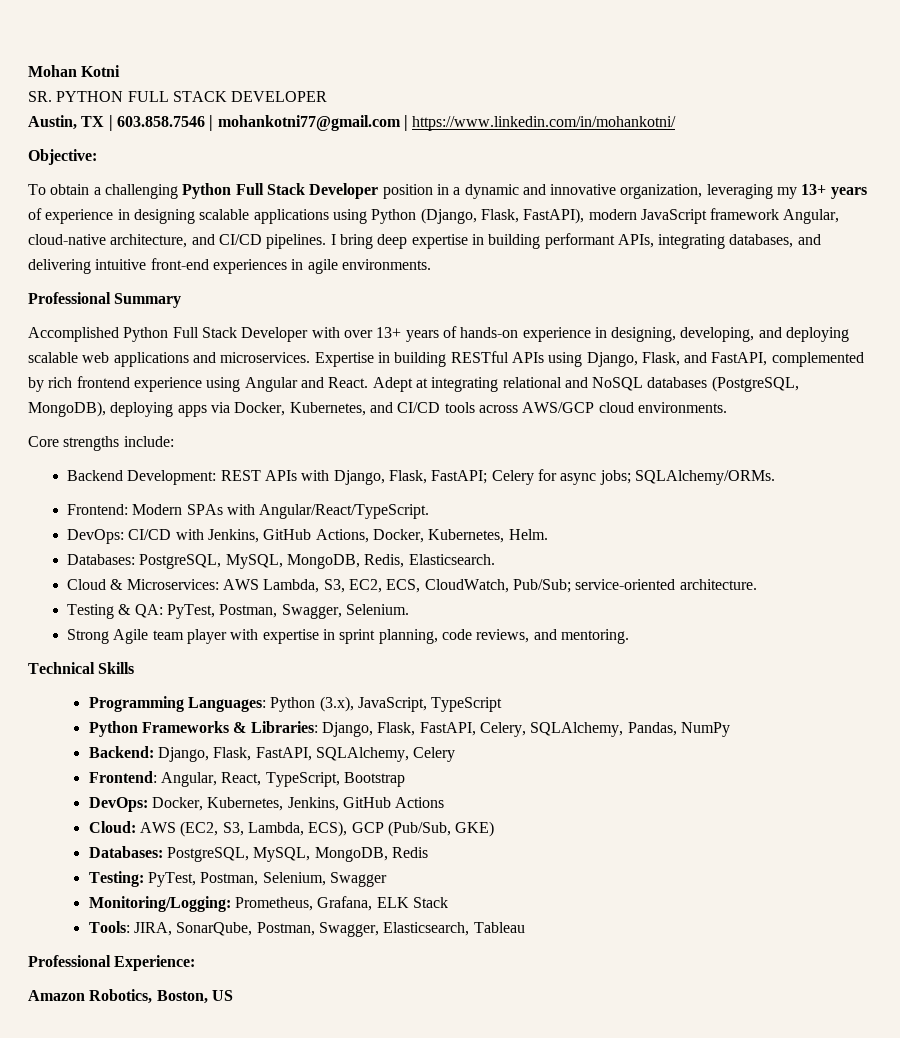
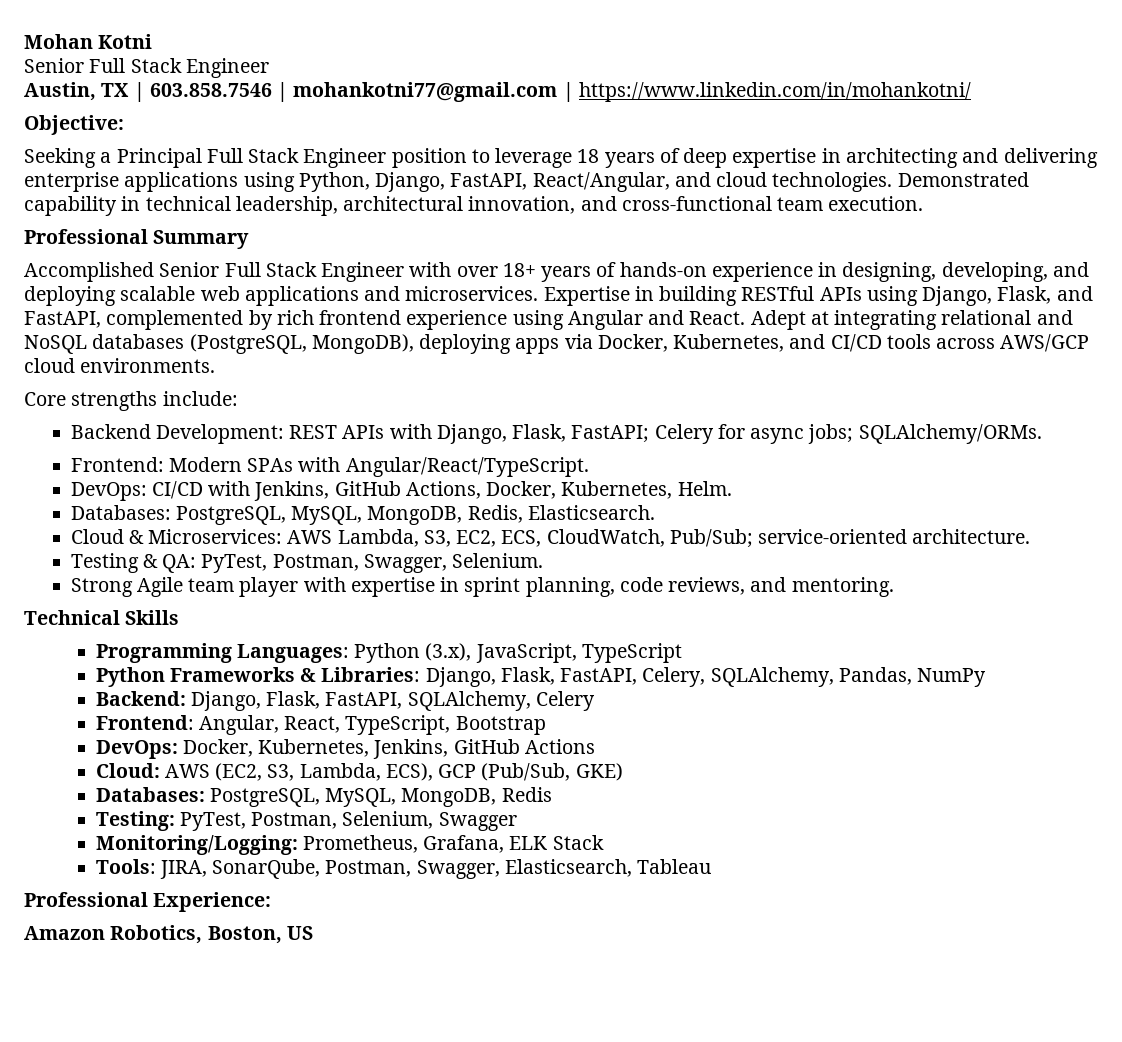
  Mohan Kotni
- SR. PYTHON FULL STACK DEVELOPER
+ Senior Full Stack Engineer
- To obtain a challenging Python Full Stack Developer position in a dynamic and innovative organization, leveraging my 13+ years of experience in designing scalable applications using Python (Django, Flask, FastAPI), modern JavaScript framework Angular, cloud-native architecture, and CI/CD pipelines. I bring deep expertise in building performant APIs, integrating databases, and delivering intuitive front-end experiences in agile environments.
+ Seeking a Principal Full Stack Engineer position to leverage 18 years of deep expertise in architecting and delivering enterprise applications using Python, Django, FastAPI, React/Angular, and cloud technologies. Demonstrated capability in technical leadership, architectural innovation, and cross-functional team execution.
- Accomplished Python Full Stack Developer with over 13+ years of hands-on experience in designing, developing, and deploying scalable web applications and microservices.
+ Accomplished Senior Full Stack Engineer with over 18+ years of hands-on experience in designing, developing, and deploying scalable web applications and microservices.

